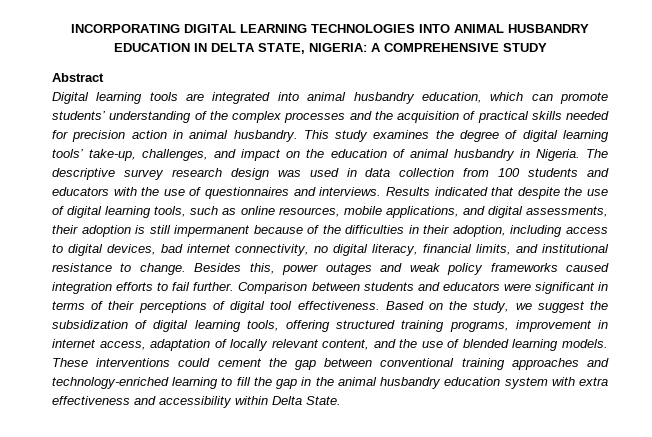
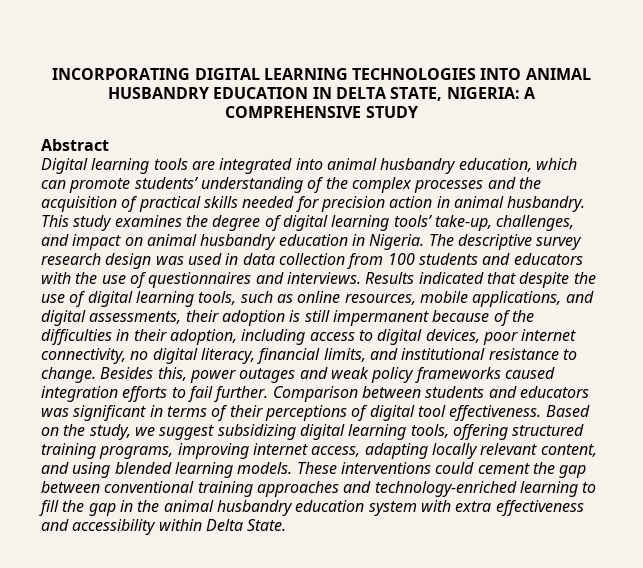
- This study examines the degree of digital learning tools’ take-up, challenges, and impact on the education of animal husbandry in Nigeria.
+ This study examines the degree of digital learning tools’ take-up, challenges, and impact on animal husbandry education in Nigeria.
- Results indicated that despite the use of digital learning tools, such as online resources, mobile applications, and digital assessments, their adoption is still impermanent because of the difficulties in their adoption, including access to digital devices, bad internet connectivity, no digital literacy, financial limits, and institutional resistance to change.
+ Results indicated that despite the use of digital learning tools, such as online resources, mobile applications, and digital assessments, their adoption is still impermanent because of the difficulties in their adoption, including access to digital devices, poor internet connectivity, no digital literacy, financial limits, and institutional resistance to change.
- Comparison between students and educators were significant in terms of their perceptions of digital tool effectiveness.
+ Comparison between students and educators was significant in terms of their perceptions of digital tool effectiveness.
- Based on the study, we suggest the subsidization of digital learning tools, offering structured training programs, improvement in internet access, adaptation of locally relevant content, and the use of blended learning models.
+ Based on the study, we suggest subsidizing digital learning tools, offering structured training programs, improving internet access, adapting locally relevant content, and using blended learning models.

